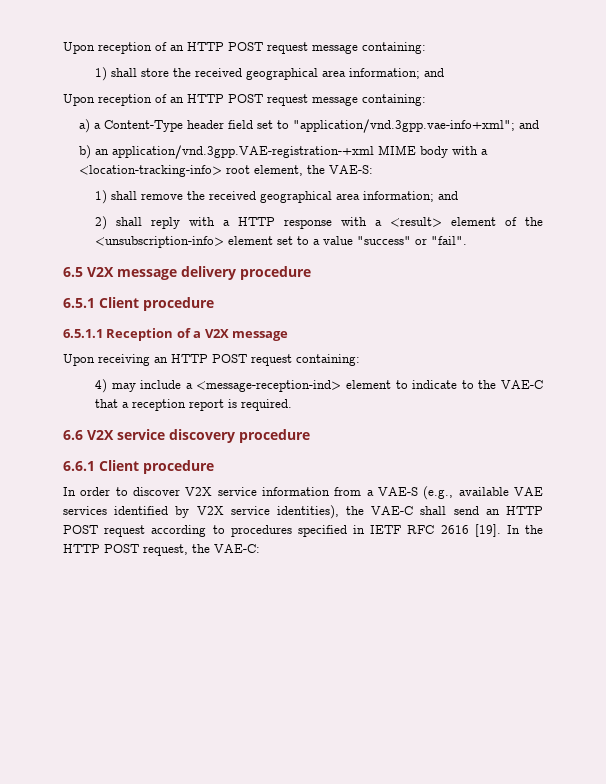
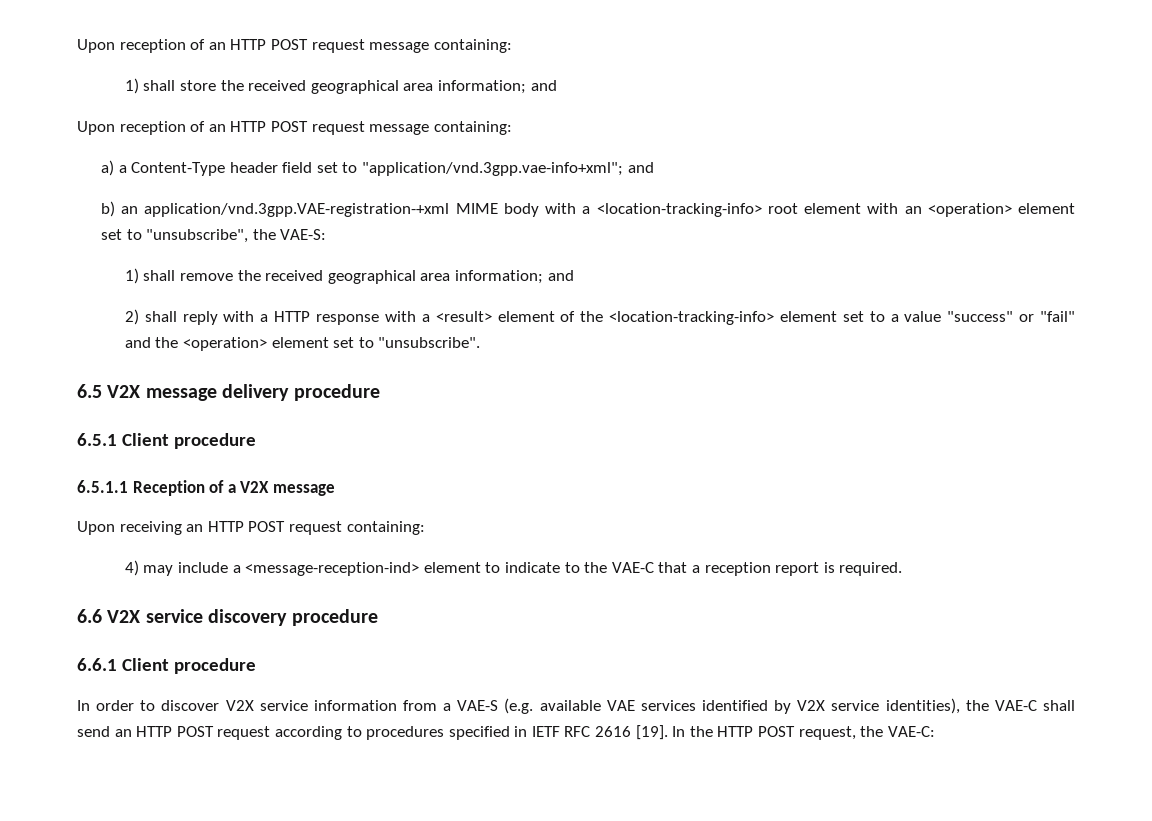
- b) an application/vnd.3gpp.VAE-registration-+xml MIME body with a <location-tracking-info> root element, the VAE-S:
+ b) an application/vnd.3gpp.VAE-registration-+xml MIME body with a <location-tracking-info> root element with an <operation> element set to "unsubscribe", the VAE-S:
- 2) shall reply with a HTTP response with a <result> element of the <unsubscription-info> element set to a value "success" or "fail".
+ 2) shall reply with a HTTP response with a <result> element of the <location-tracking-info> element set to a value "success" or "fail" and the <operation> element set to "unsubscribe".
- In order to discover V2X service information from a VAE-S (e.g., available VAE services identified by V2X service identities), the VAE-C shall send an HTTP POST request according to procedures specified in IETF RFC 2616 [19].
+ In order to discover V2X service information from a VAE-S (e.g. available VAE services identified by V2X service identities), the VAE-C shall send an HTTP POST request according to procedures specified in IETF RFC 2616 [19].

